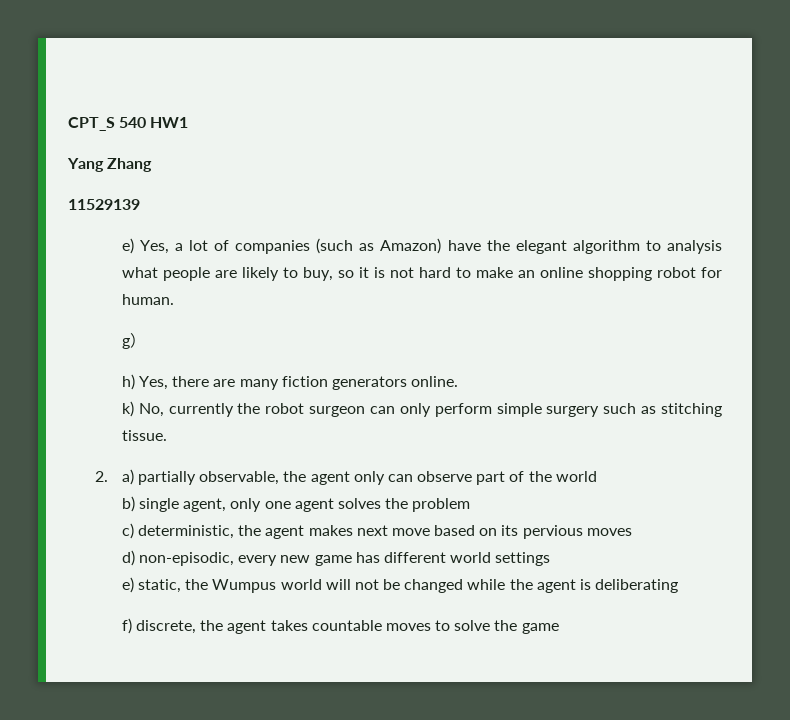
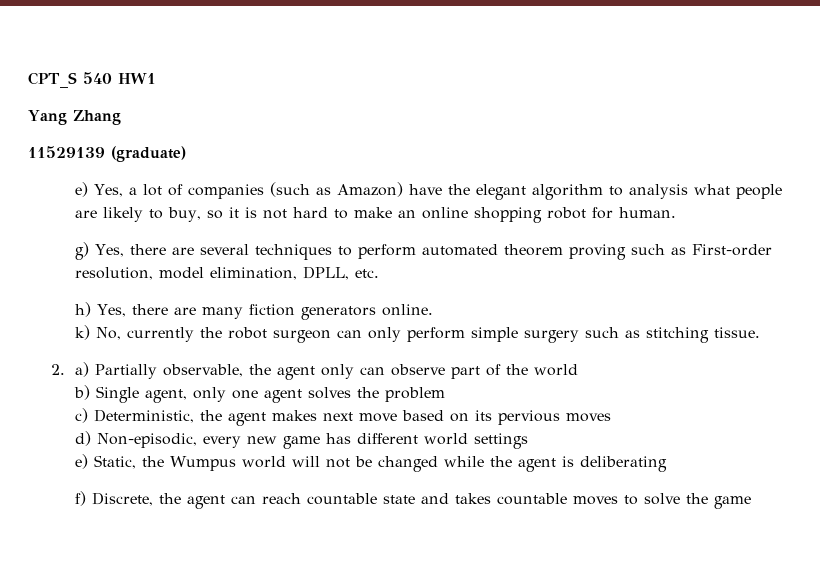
- 11529139
+ 11529139 (graduate)
- g）
+ g) Yes, there are several techniques to perform automated theorem proving such as First-order resolution, model elimination, DPLL, etc.
- 2. a) partially observable, the agent only can observe part of the world
+ 2. a) Partially observable, the agent only can observe part of the world
- b) single agent, only one agent solves the problem
+ b) Single agent, only one agent solves the problem
- c) deterministic, the agent makes next move based on its pervious moves
+ c) Deterministic, the agent makes next move based on its pervious moves
- d) non-episodic, every new game has different world settings
+ d) Non-episodic, every new game has different world settings
- e) static, the Wumpus world will not be changed while the agent is deliberating
+ e) Static, the Wumpus world will not be changed while the agent is deliberating
- f) discrete, the agent takes countable moves to solve the game
+ f) Discrete, the agent can reach countable state and takes countable moves to solve the game

